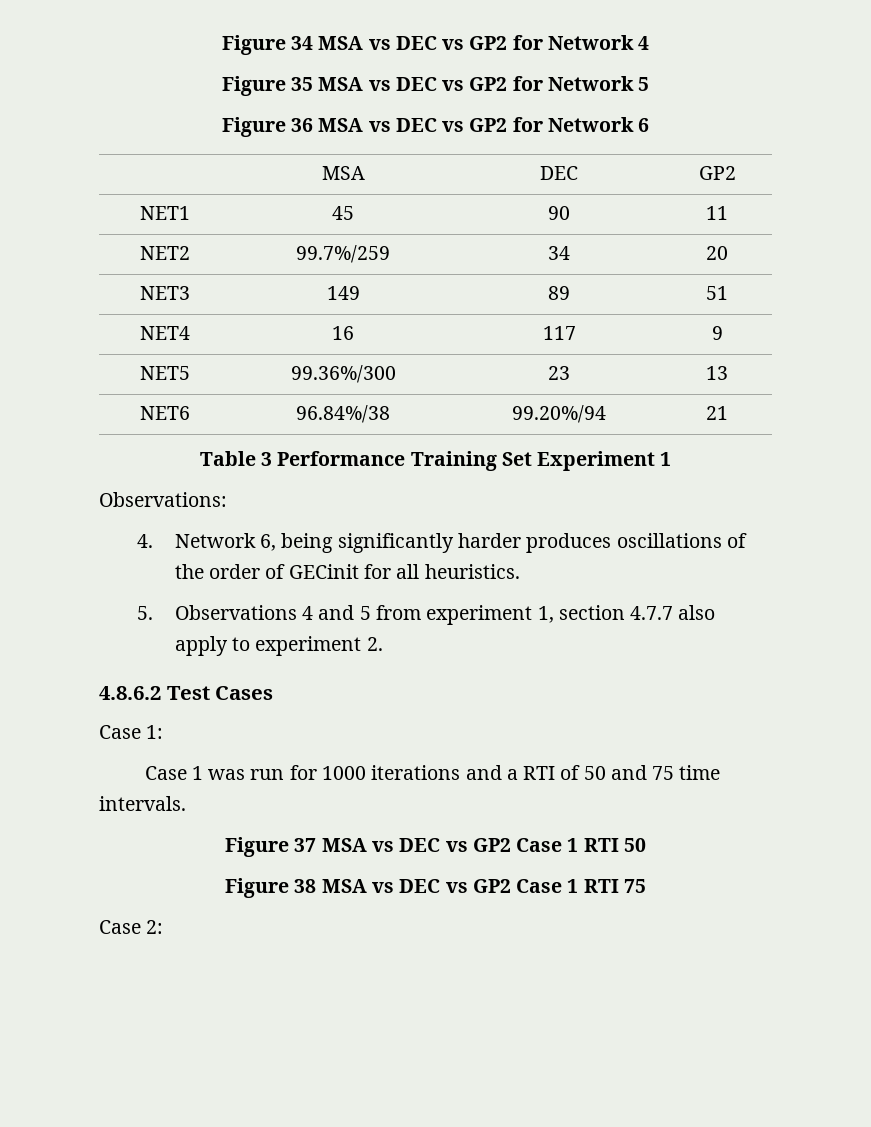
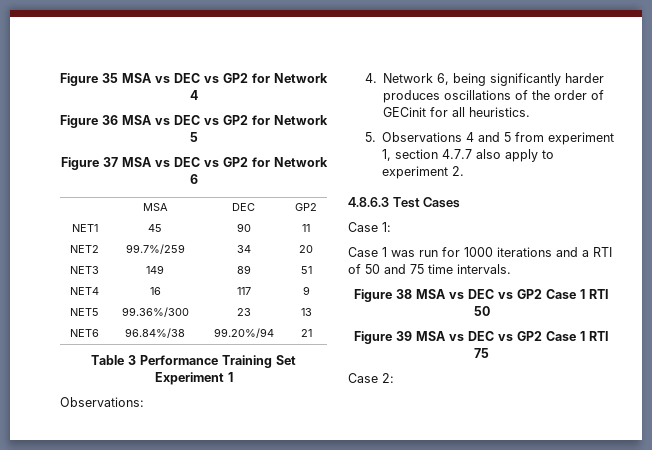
- Figure 34 MSA vs DEC vs GP2 for Network 4
+ Figure 35 MSA vs DEC vs GP2 for Network 4
- Figure 35 MSA vs DEC vs GP2 for Network 5
+ Figure 36 MSA vs DEC vs GP2 for Network 5
- Figure 36 MSA vs DEC vs GP2 for Network 6
+ Figure 37 MSA vs DEC vs GP2 for Network 6
- 4.8.6.2 Test Cases
+ 4.8.6.3 Test Cases
- Figure 37 MSA vs DEC vs GP2 Case 1 RTI 50
+ Figure 38 MSA vs DEC vs GP2 Case 1 RTI 50
- Figure 38 MSA vs DEC vs GP2 Case 1 RTI 75
+ Figure 39 MSA vs DEC vs GP2 Case 1 RTI 75

